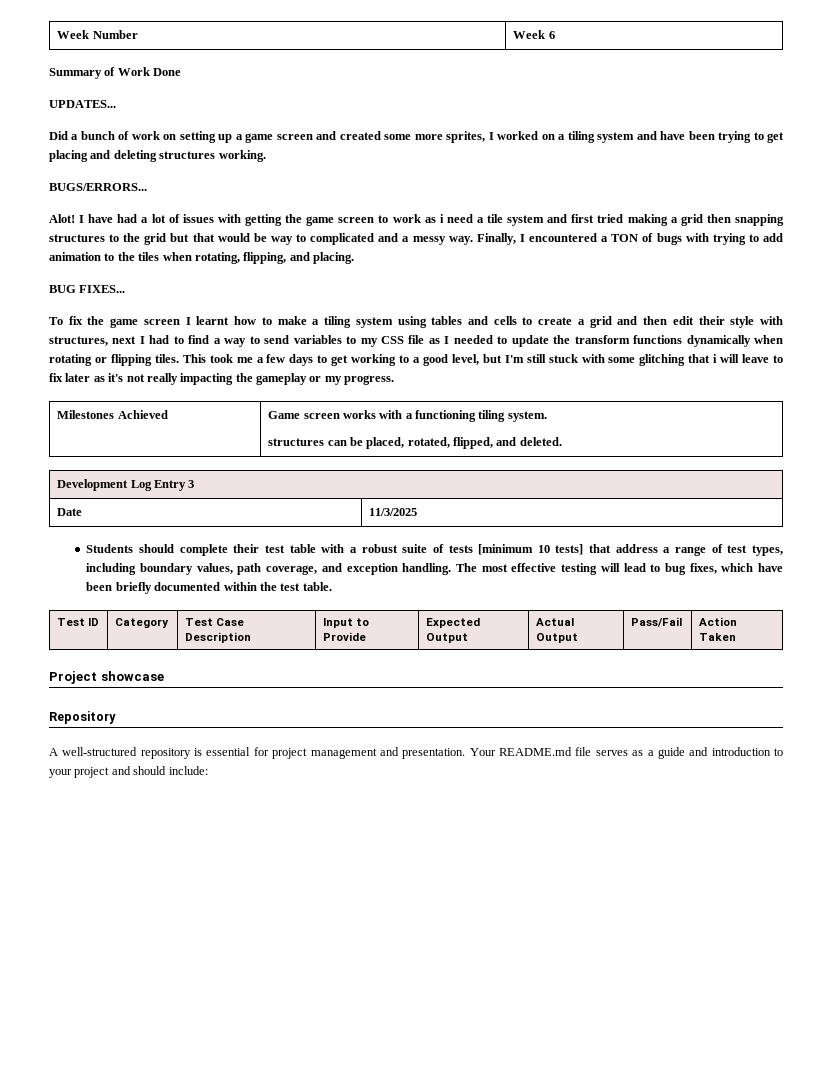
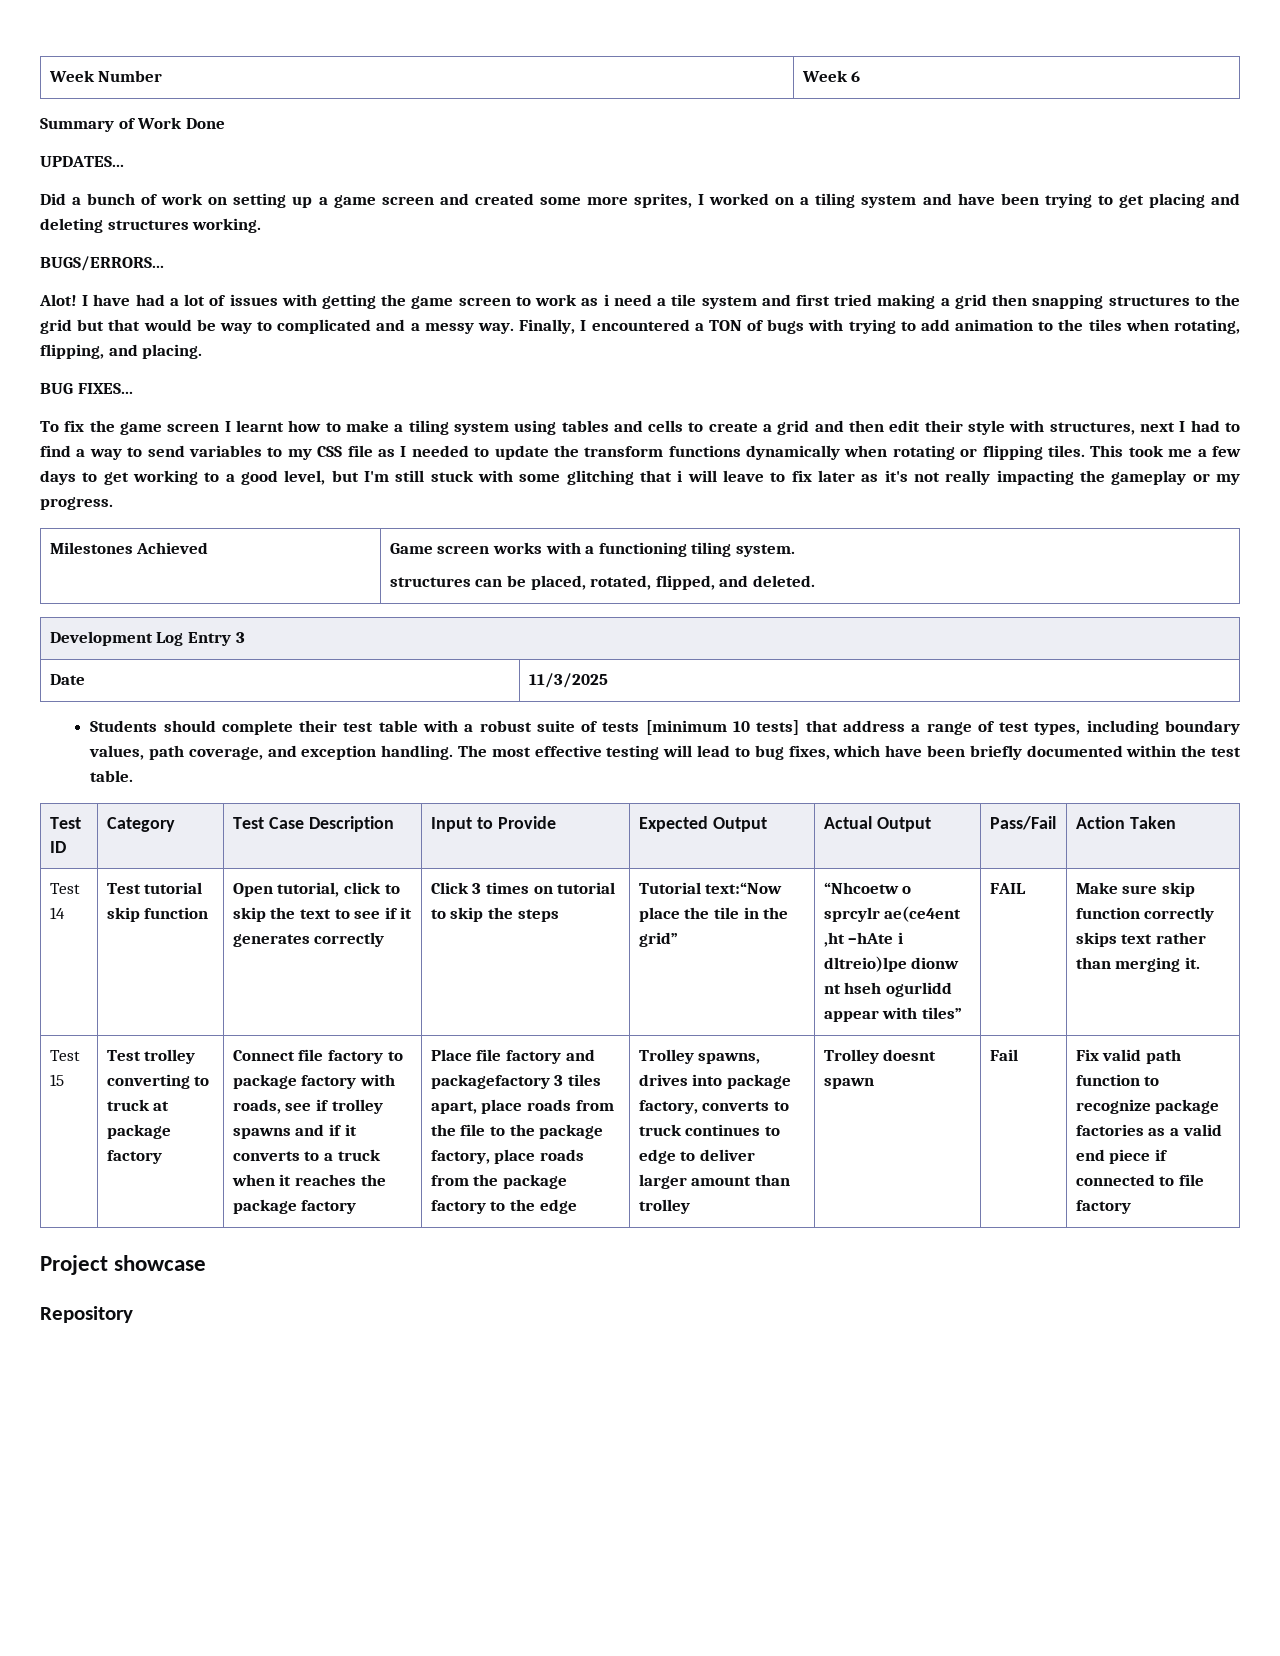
+ Test 14 | Test tutorial skip function | Open tutorial, click to skip the text to see if it generates correctly | Click 3 times on tutorial to skip the steps | Tutorial text:“Now place the tile in the grid” | “Nhcoetw o sprcylr ae(ce4ent ,ht –hAte i dltreio)lpe dionw nt hseh ogurlidd appear with tiles” | FAIL | Make sure skip function correctly skips text rather than merging it.
+ Test 15 | Test trolley converting to truck at package factory | Connect file factory to package factory with roads, see if trolley spawns and if it converts to a truck when it reaches the package factory | Place file factory and packagefactory 3 tiles apart, place roads from the file to the package factory, place roads from the package factory to the edge | Trolley spawns, drives into package factory, converts to truck continues to edge to deliver larger amount than trolley | Trolley doesnt spawn | Fail | Fix valid path function to recognize package factories as a valid end piece if connected to file factory
  Project showcase
  Repository
- A well-structured repository is essential for project management and presentation. Your README.md file serves as a guide and introduction to your project and should include:

